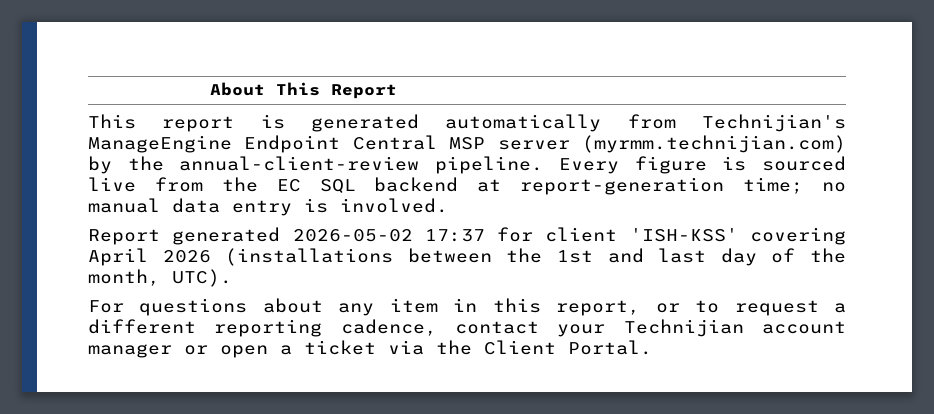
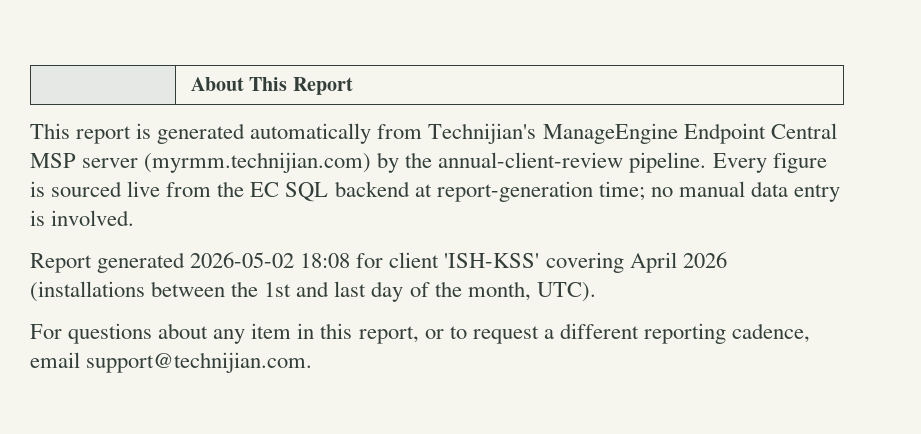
- Report generated 2026-05-02 17:37 for client 'ISH-KSS' covering April 2026 (installations between the 1st and last day of the month, UTC).
+ Report generated 2026-05-02 18:08 for client 'ISH-KSS' covering April 2026 (installations between the 1st and last day of the month, UTC).
- For questions about any item in this report, or to request a different reporting cadence, contact your Technijian account manager or open a ticket via the Client Portal.
+ For questions about any item in this report, or to request a different reporting cadence, email support@technijian.com.

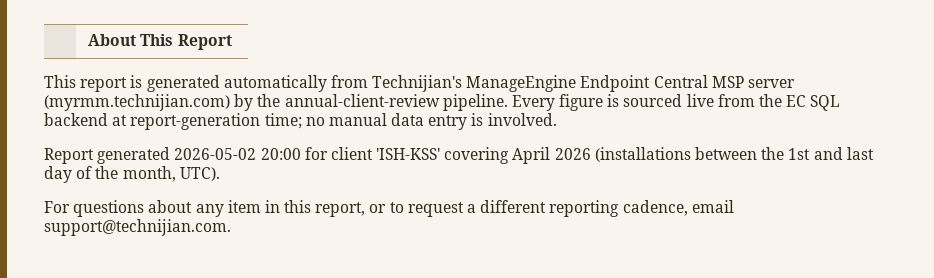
- Report generated 2026-05-02 18:08 for client 'ISH-KSS' covering April 2026 (installations between the 1st and last day of the month, UTC).
+ Report generated 2026-05-02 20:00 for client 'ISH-KSS' covering April 2026 (installations between the 1st and last day of the month, UTC).

